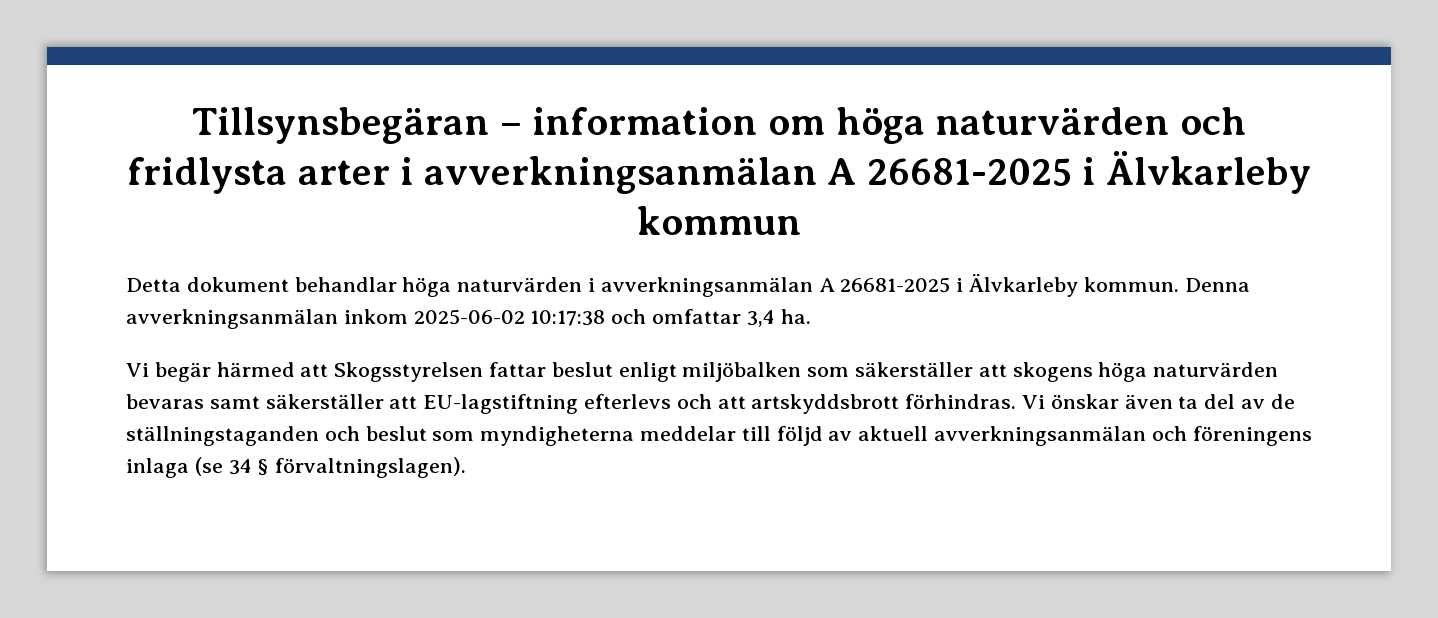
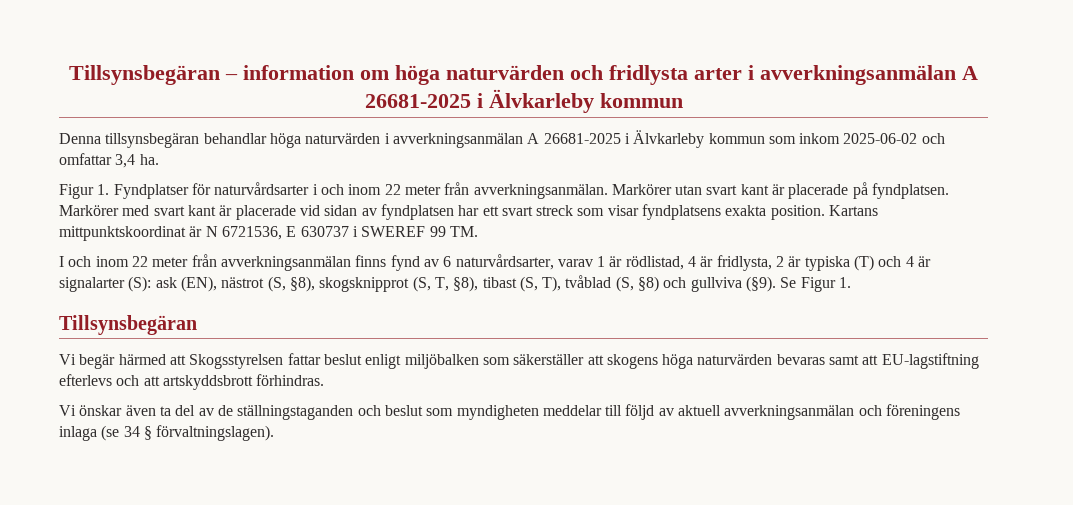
- Detta dokument behandlar höga naturvärden i avverkningsanmälan A 26681-2025 i Älvkarleby kommun. Denna avverkningsanmälan inkom 2025-06-02 10:17:38 och omfattar 3,4 ha.
+ Denna tillsynsbegäran behandlar höga naturvärden i avverkningsanmälan A 26681-2025 i Älvkarleby kommun som inkom 2025-06-02 och omfattar 3,4 ha.
+ Figur 1. Fyndplatser för naturvårdsarter i och inom 22 meter från avverkningsanmälan. Markörer utan svart kant är placerade på fyndplatsen. Markörer med svart kant är placerade vid sidan av fyndplatsen har ett svart streck som visar fyndplatsens exakta position. Kartans mittpunktskoordinat är N 6721536, E 630737 i SWEREF 99 TM.
+ I och inom 22 meter från avverkningsanmälan finns fynd av 6 naturvårdsarter, varav 1 är rödlistad, 4 är fridlysta, 2 är typiska (T) och 4 är signalarter (S): ask (EN), nästrot (S, §8), skogsknipprot (S, T, §8), tibast (S, T), tvåblad (S, §8) och gullviva (§9). Se Figur 1.
+ Tillsynsbegäran
- Vi begär härmed att Skogsstyrelsen fattar beslut enligt miljöbalken som säkerställer att skogens höga naturvärden bevaras samt säkerställer att EU-lagstiftning efterlevs och att artskyddsbrott förhindras. Vi önskar även ta del av de ställningstaganden och beslut som myndigheterna meddelar till följd av aktuell avverkningsanmälan och föreningens inlaga (se 34 § förvaltningslagen).
+ Vi begär härmed att Skogsstyrelsen fattar beslut enligt miljöbalken som säkerställer att skogens höga naturvärden bevaras samt att EU-lagstiftning efterlevs och att artskyddsbrott förhindras.
+ Vi önskar även ta del av de ställningstaganden och beslut som myndigheten meddelar till följd av aktuell avverkningsanmälan och föreningens inlaga (se 34 § förvaltningslagen).

